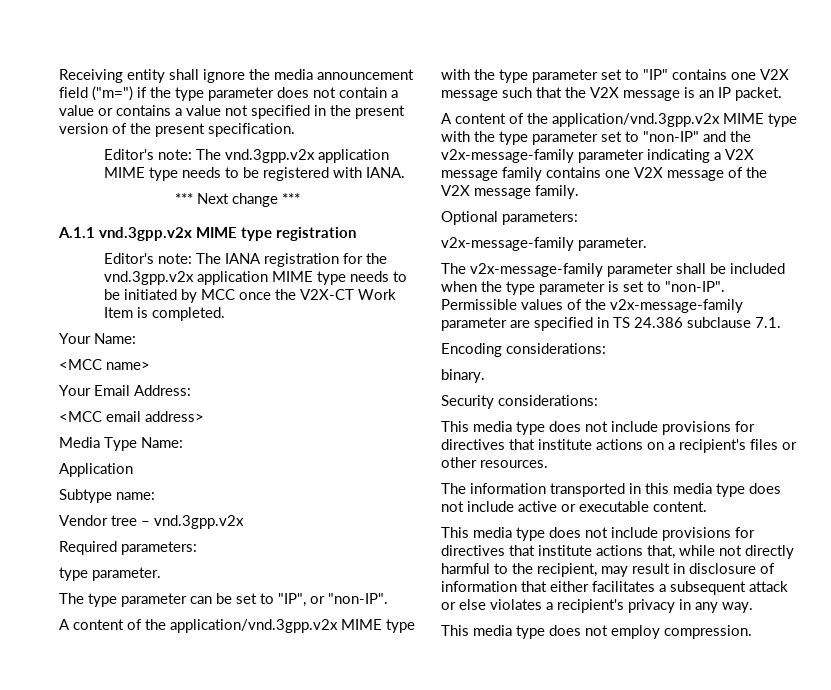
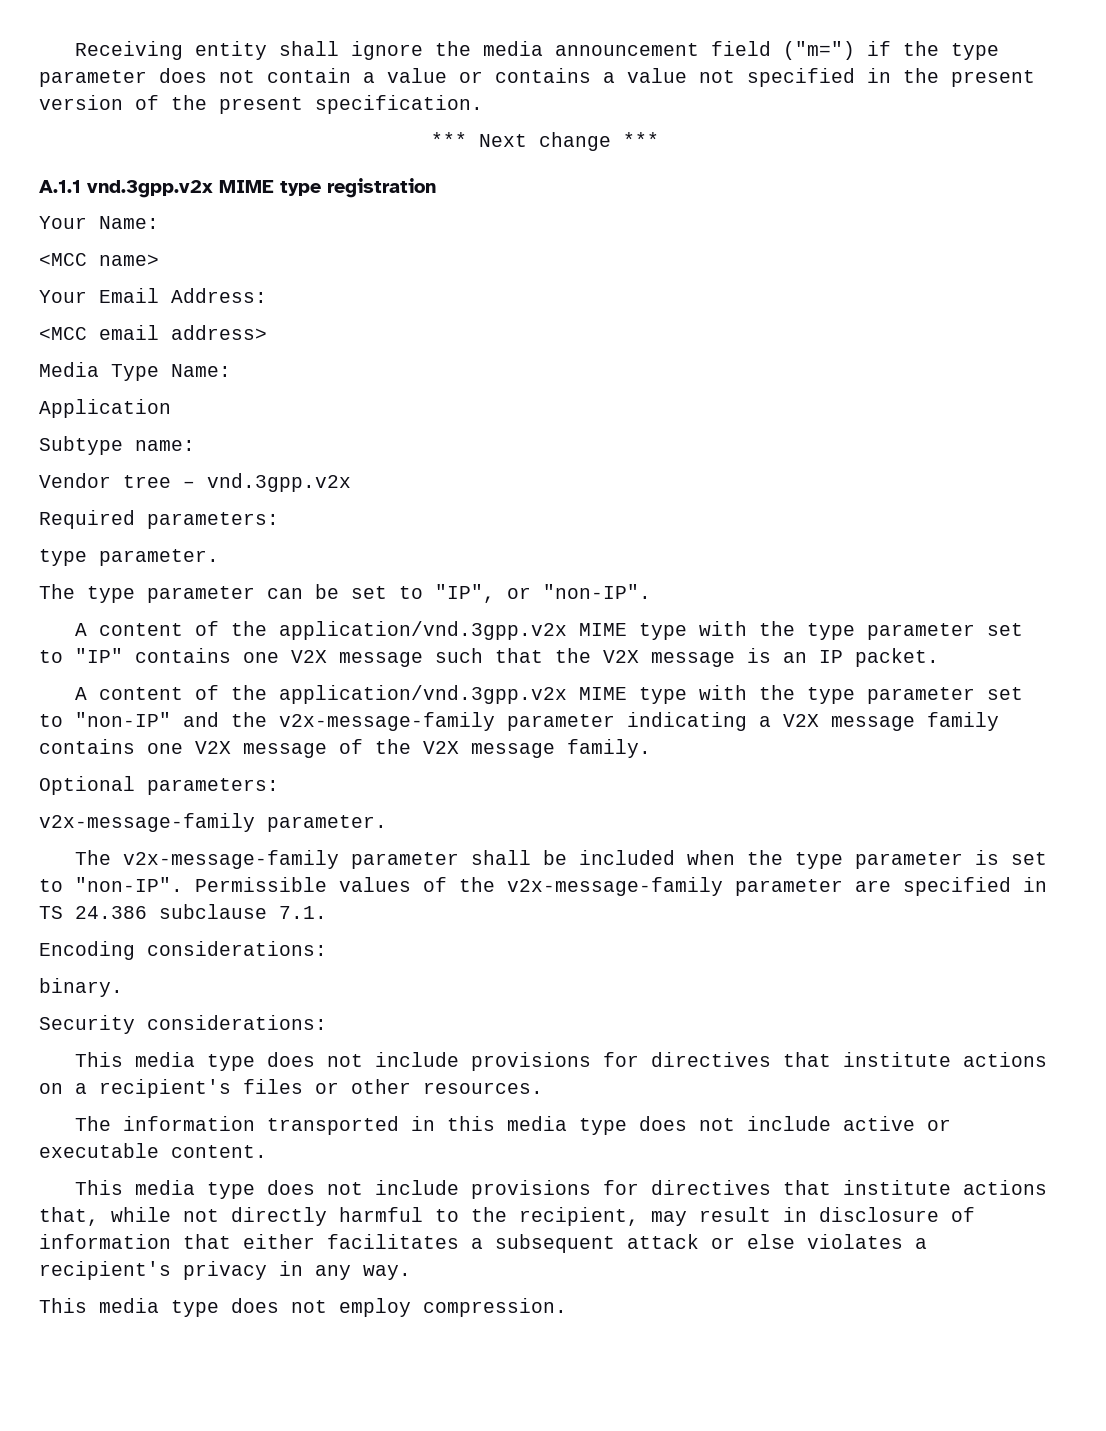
- Editor's note: The vnd.3gpp.v2x application MIME type needs to be registered with IANA.
- Editor's note: The IANA registration for the vnd.3gpp.v2x application MIME type needs to be initiated by MCC once the V2X-CT Work Item is completed.

